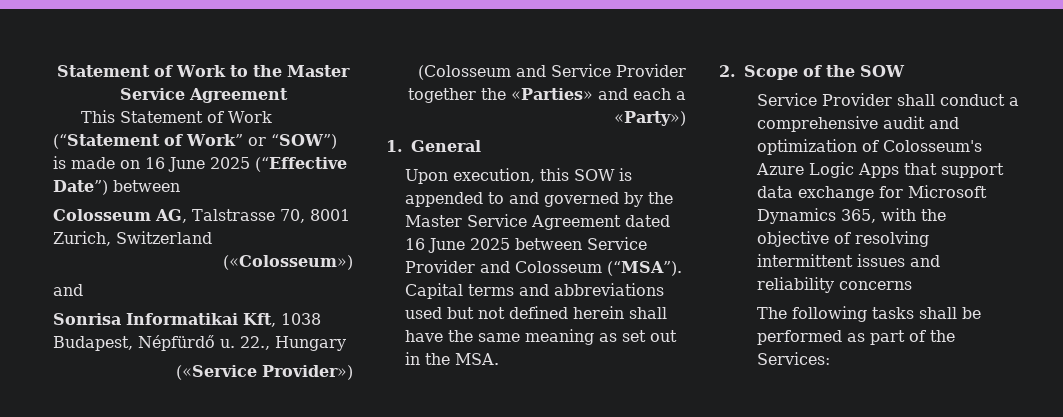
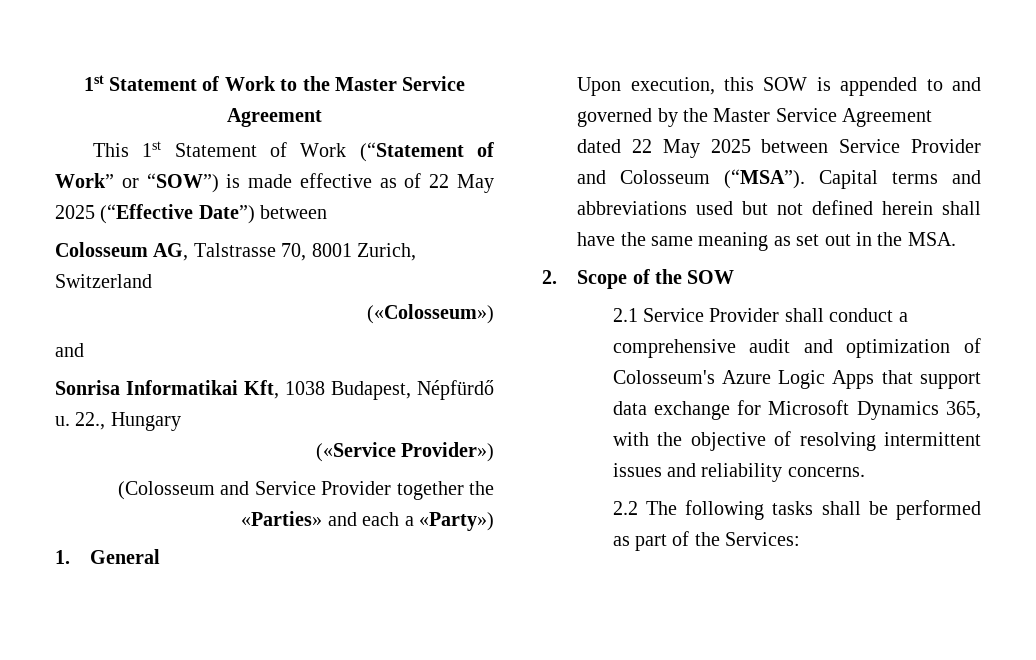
- Statement of Work to the Master Service Agreement
+ 1st Statement of Work to the Master Service Agreement
- This Statement of Work (“Statement of Work” or “SOW”) is made on 16 June 2025 (“Effective Date”) between
+ This 1st Statement of Work (“Statement of Work” or “SOW”) is made effective as of 22 May 2025 (“Effective Date”) between
- Upon execution, this SOW is appended to and governed by the Master Service Agreement dated 16 June 2025 between Service Provider and Colosseum (“MSA”).
+ Upon execution, this SOW is appended to and governed by the Master Service Agreement dated 22 May 2025 between Service Provider and Colosseum (“MSA”).
- Service Provider shall conduct a comprehensive audit and optimization of Colosseum's Azure Logic Apps that support data exchange for Microsoft Dynamics 365, with the objective of resolving intermittent issues and reliability concerns
- The following tasks shall be performed as part of the Services:
+ 2.1 Service Provider shall conduct a comprehensive audit and optimization of Colosseum's Azure Logic Apps that support data exchange for Microsoft Dynamics 365, with the objective of resolving intermittent issues and reliability concerns.
+ 2.2 The following tasks shall be performed as part of the Services:

